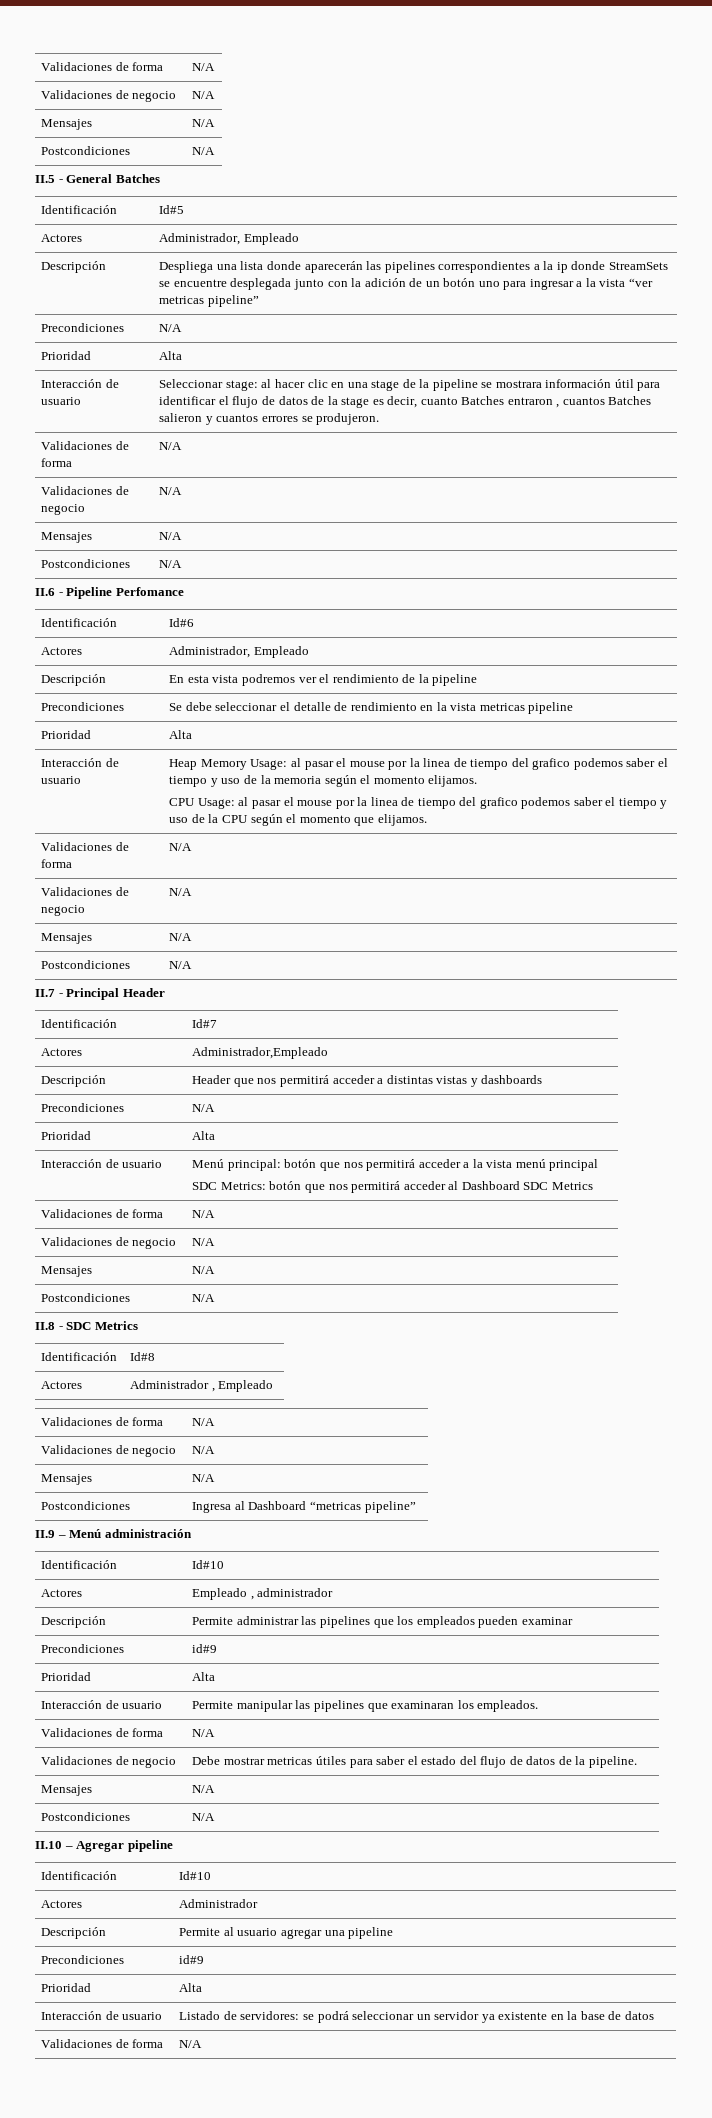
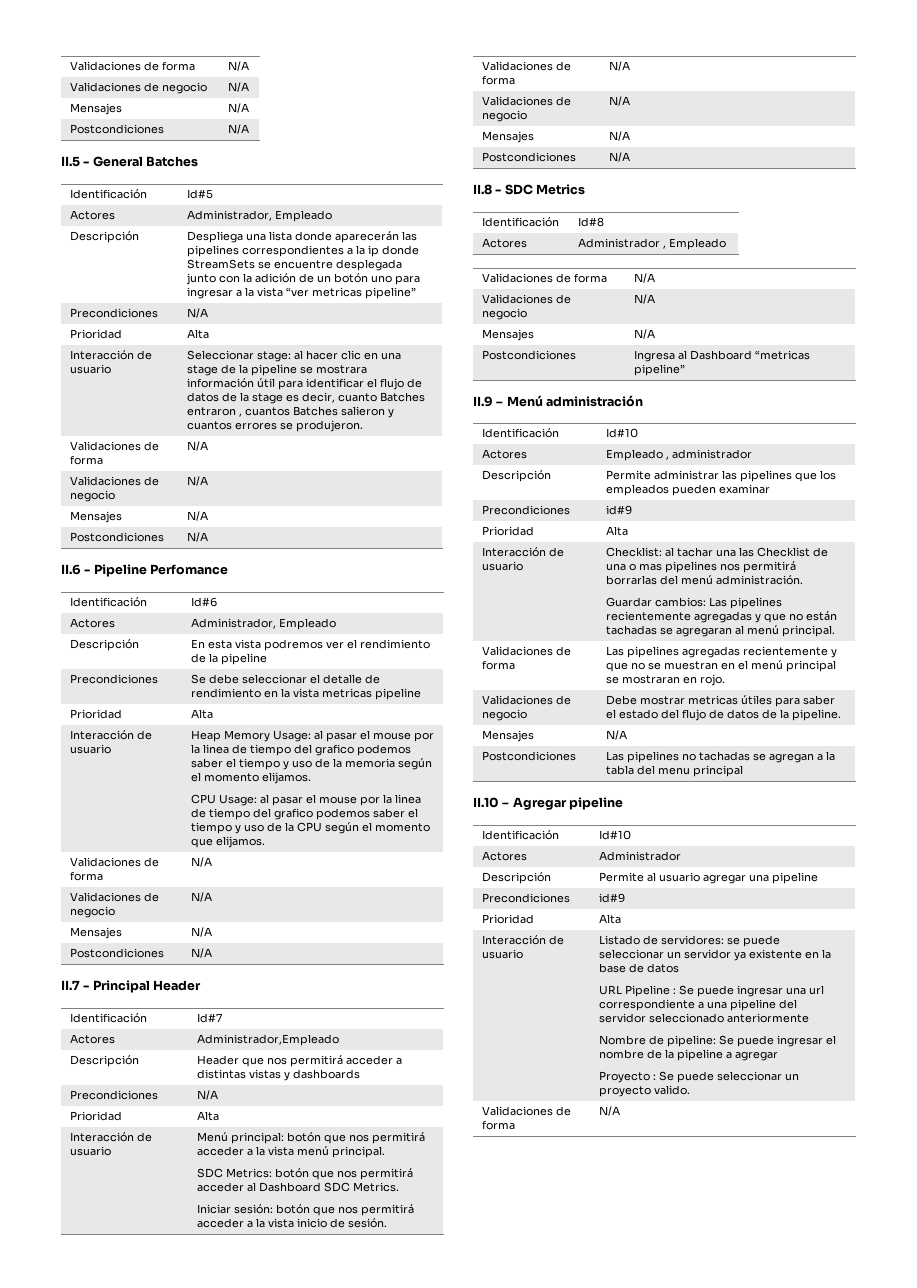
- Interacción de usuario | Menú principal: botón que nos permitirá acceder a la vista menú principal
- SDC Metrics: botón que nos permitirá acceder al Dashboard SDC Metrics
+ Interacción de usuario | Menú principal: botón que nos permitirá acceder a la vista menú principal.
+ SDC Metrics: botón que nos permitirá acceder al Dashboard SDC Metrics.
+ Iniciar sesión: botón que nos permitirá acceder a la vista inicio de sesión.
- Interacción de usuario | Permite manipular las pipelines que examinaran los empleados.
- Validaciones de forma | N/A
+ Interacción de usuario | Checklist: al tachar una las Checklist de una o mas pipelines nos permitirá borrarlas del menú administración.
+ Guardar cambios: Las pipelines recientemente agregadas y que no están tachadas se agregaran al menú principal.
+ Validaciones de forma | Las pipelines agregadas recientemente y que no se muestran en el menú principal se mostraran en rojo.
  Validaciones de negocio | Debe mostrar metricas útiles para saber el estado del flujo de datos de la pipeline.
  Mensajes | N/A
- Postcondiciones | N/A
+ Postcondiciones | Las pipelines no tachadas se agregan a la tabla del menu principal
- Listado de servidores: se podrá seleccionar un servidor ya existente en la base de datos
+ Listado de servidores: se puede seleccionar un servidor ya existente en la base de datos
+ URL Pipeline : Se puede ingresar una url correspondiente a una pipeline del servidor seleccionado anteriormente
+ Nombre de pipeline: Se puede ingresar el nombre de la pipeline a agregar
+ Proyecto : Se puede seleccionar un proyecto valido.

